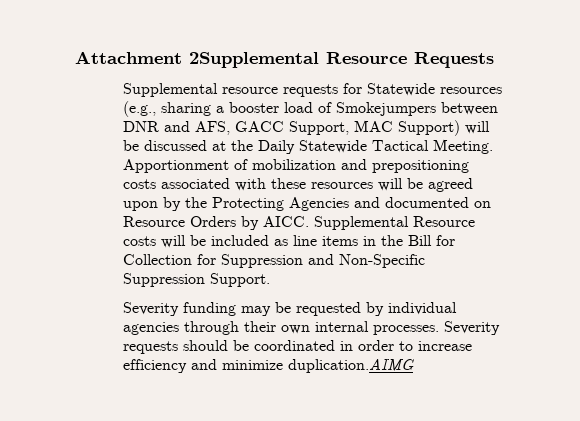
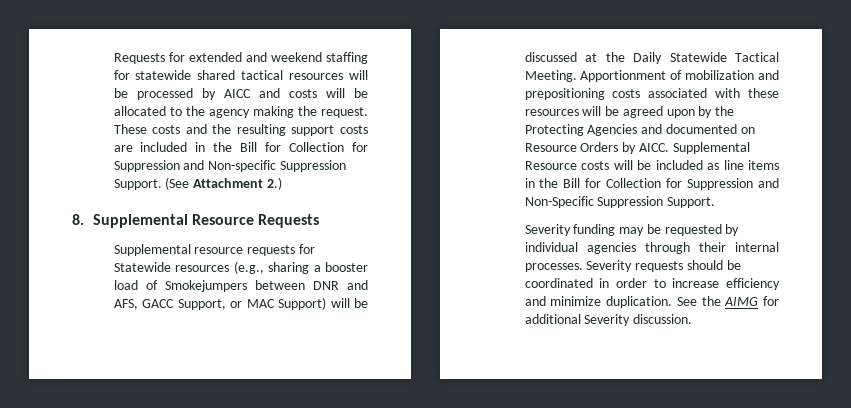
- Attachment 2Supplemental Resource Requests
+ Requests for extended and weekend staffing for statewide shared tactical resources will be processed by AICC and costs will be allocated to the agency making the request. These costs and the resulting support costs are included in the Bill for Collection for Suppression and Non-specific Suppression Support. (See Attachment 2.)
+ 8. Supplemental Resource Requests
- Supplemental resource requests for Statewide resources (e.g., sharing a booster load of Smokejumpers between DNR and AFS, GACC Support, MAC Support) will be discussed at the Daily Statewide Tactical Meeting.
+ Supplemental resource requests for Statewide resources (e.g., sharing a booster load of Smokejumpers between DNR and AFS, GACC Support, or MAC Support) will be discussed at the Daily Statewide Tactical Meeting.
- Severity funding may be requested by individual agencies through their own internal processes.
+ Severity funding may be requested by individual agencies through their internal processes.
- Severity requests should be coordinated in order to increase efficiency and minimize duplication.AIMG
+ Severity requests should be coordinated in order to increase efficiency and minimize duplication. See the AIMG for additional Severity discussion.

